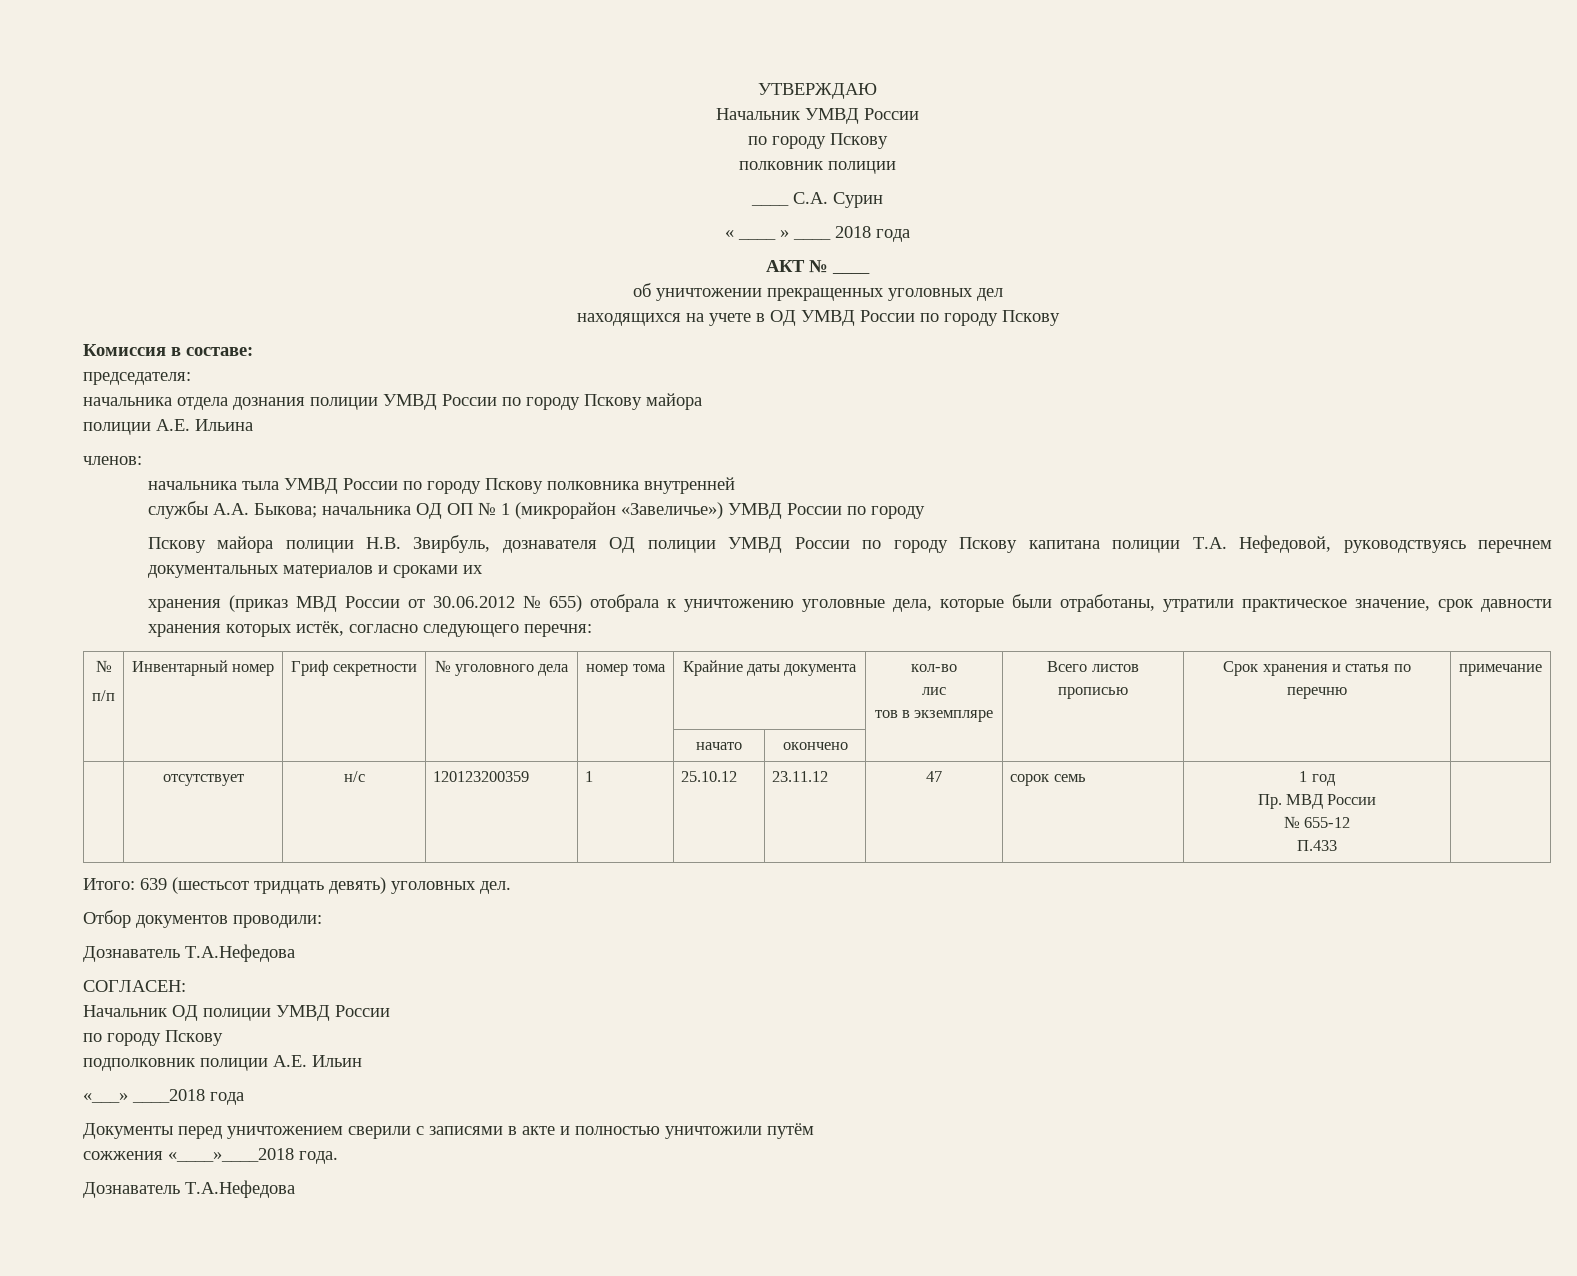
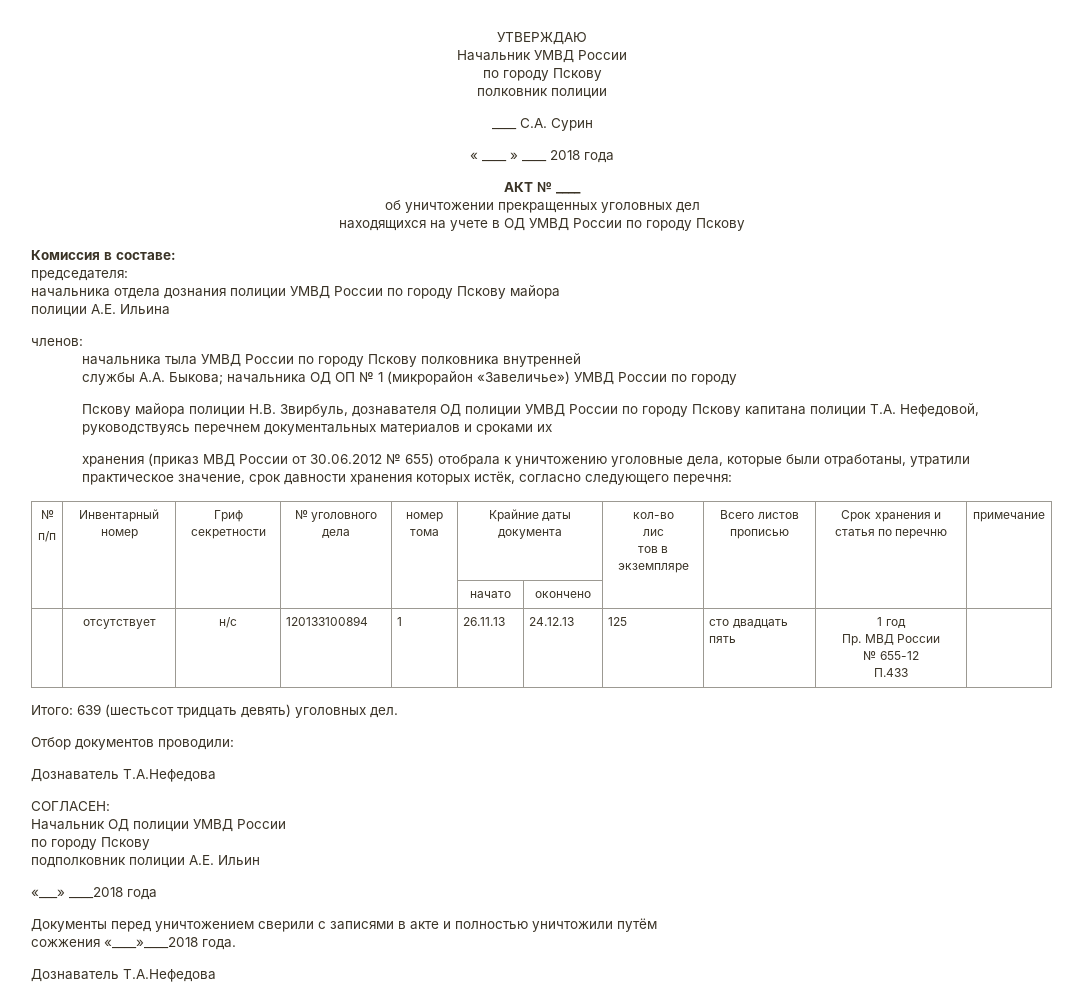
- | отсутствует | н/с | 120123200359 | 1 | 25.10.12 | 23.11.12 | 47 | сорок семь | 1 год
+ | отсутствует | н/с | 120133100894 | 1 | 26.11.13 | 24.12.13 | 125 | сто двадцать пять | 1 год

